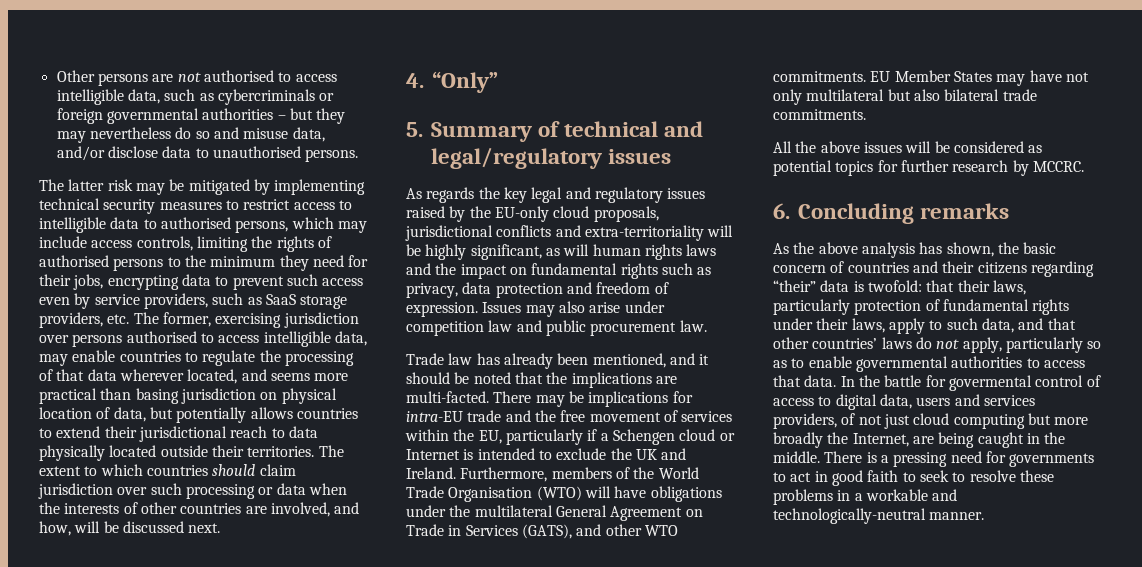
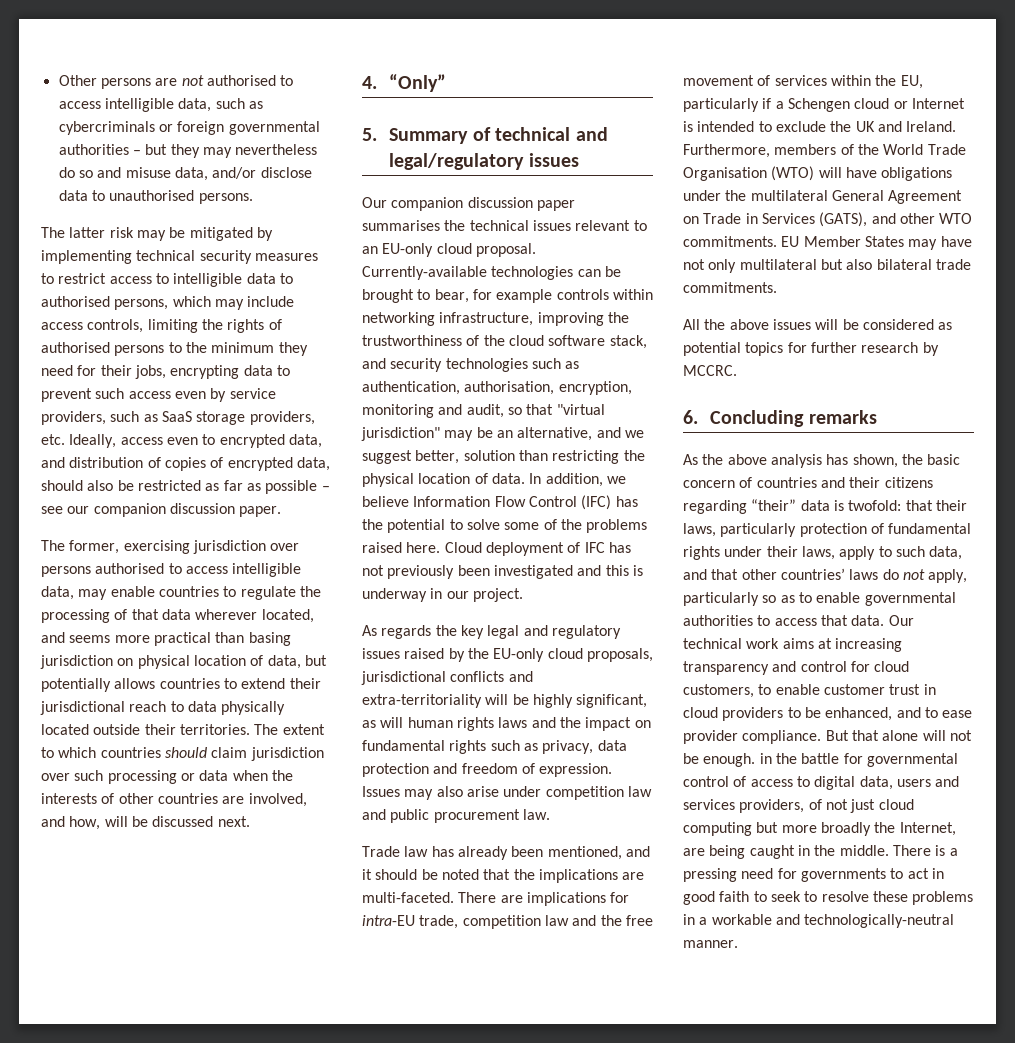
- The latter risk may be mitigated by implementing technical security measures to restrict access to intelligible data to authorised persons, which may include access controls, limiting the rights of authorised persons to the minimum they need for their jobs, encrypting data to prevent such access even by service providers, such as SaaS storage providers, etc. The former, exercising jurisdiction over persons authorised to access intelligible data, may enable countries to regulate the processing of that data wherever located, and seems more practical than basing jurisdiction on physical location of data, but potentially allows countries to extend their jurisdictional reach to data physically located outside their territories.
+ The latter risk may be mitigated by implementing technical security measures to restrict access to intelligible data to authorised persons, which may include access controls, limiting the rights of authorised persons to the minimum they need for their jobs, encrypting data to prevent such access even by service providers, such as SaaS storage providers, etc. Ideally, access even to encrypted data, and distribution of copies of encrypted data, should also be restricted as far as possible – see our companion discussion paper.
+ The former, exercising jurisdiction over persons authorised to access intelligible data, may enable countries to regulate the processing of that data wherever located, and seems more practical than basing jurisdiction on physical location of data, but potentially allows countries to extend their jurisdictional reach to data physically located outside their territories.
+ Our companion discussion paper summarises the technical issues relevant to an EU-only cloud proposal. Currently-available technologies can be brought to bear, for example controls within networking infrastructure, improving the trustworthiness of the cloud software stack, and security technologies such as authentication, authorisation, encryption, monitoring and audit, so that "virtual jurisdiction" may be an alternative, and we suggest better, solution than restricting the physical location of data. In addition, we believe Information Flow Control (IFC) has the potential to solve some of the problems raised here. Cloud deployment of IFC has not previously been investigated and this is underway in our project.
- Trade law has already been mentioned, and it should be noted that the implications are multi-facted. There may be implications for intra-EU trade and the free movement of services within the EU, particularly if a Schengen cloud or Internet is intended to exclude the UK and Ireland.
+ Trade law has already been mentioned, and it should be noted that the implications are multi-faceted. There are implications for intra-EU trade, competition law and the free movement of services within the EU, particularly if a Schengen cloud or Internet is intended to exclude the UK and Ireland.
- In the battle for govermental control of access to digital data, users and services providers, of not just cloud computing but more broadly the Internet, are being caught in the middle.
+ Our technical work aims at increasing transparency and control for cloud customers, to enable customer trust in cloud providers to be enhanced, and to ease provider compliance. But that alone will not be enough. in the battle for governmental control of access to digital data, users and services providers, of not just cloud computing but more broadly the Internet, are being caught in the middle.

